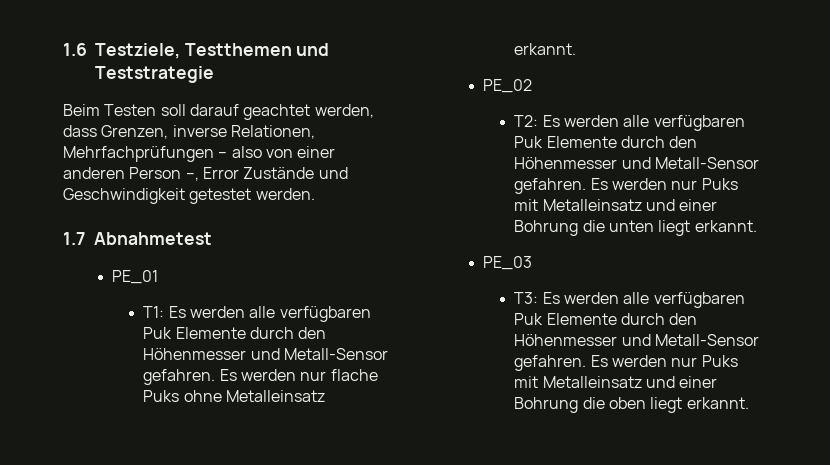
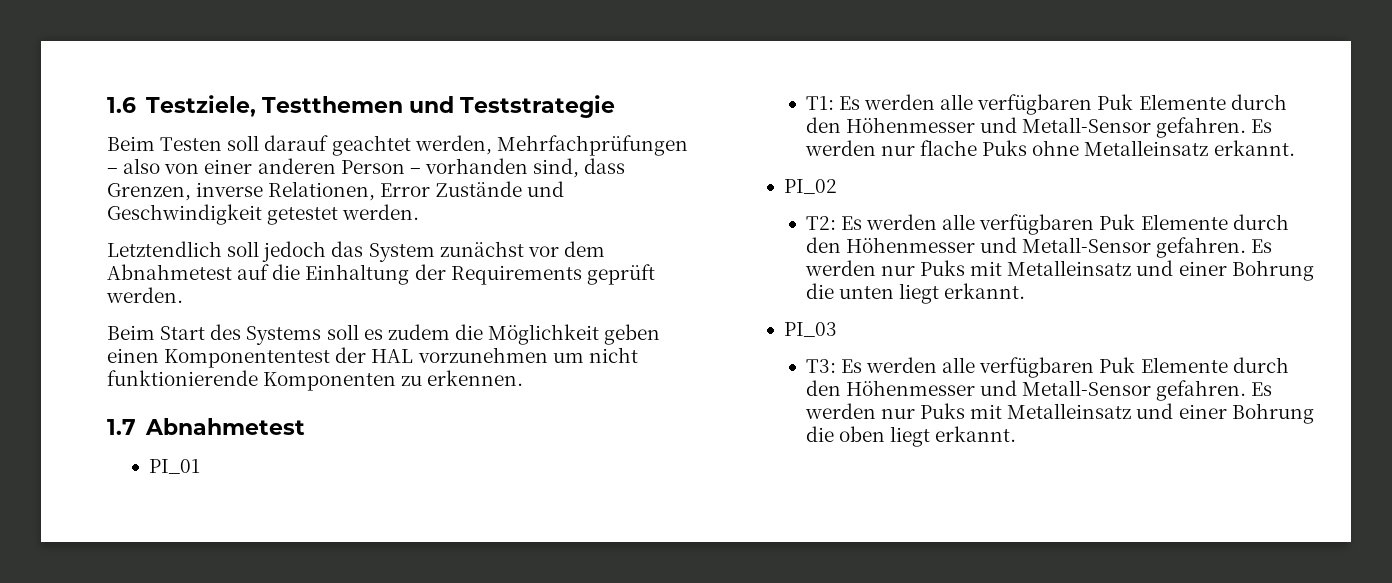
- Beim Testen soll darauf geachtet werden, dass Grenzen, inverse Relationen, Mehrfachprüfungen – also von einer anderen Person –, Error Zustände und Geschwindigkeit getestet werden.
+ Beim Testen soll darauf geachtet werden, Mehrfachprüfungen – also von einer anderen Person – vorhanden sind, dass Grenzen, inverse Relationen, Error Zustände und Geschwindigkeit getestet werden.
+ Letztendlich soll jedoch das System zunächst vor dem Abnahmetest auf die Einhaltung der Requirements geprüft werden.
+ Beim Start des Systems soll es zudem die Möglichkeit geben einen Komponententest der HAL vorzunehmen um nicht funktionierende Komponenten zu erkennen.
- PE_01
+ PI_01
- PE_02
+ PI_02
- PE_03
+ PI_03

